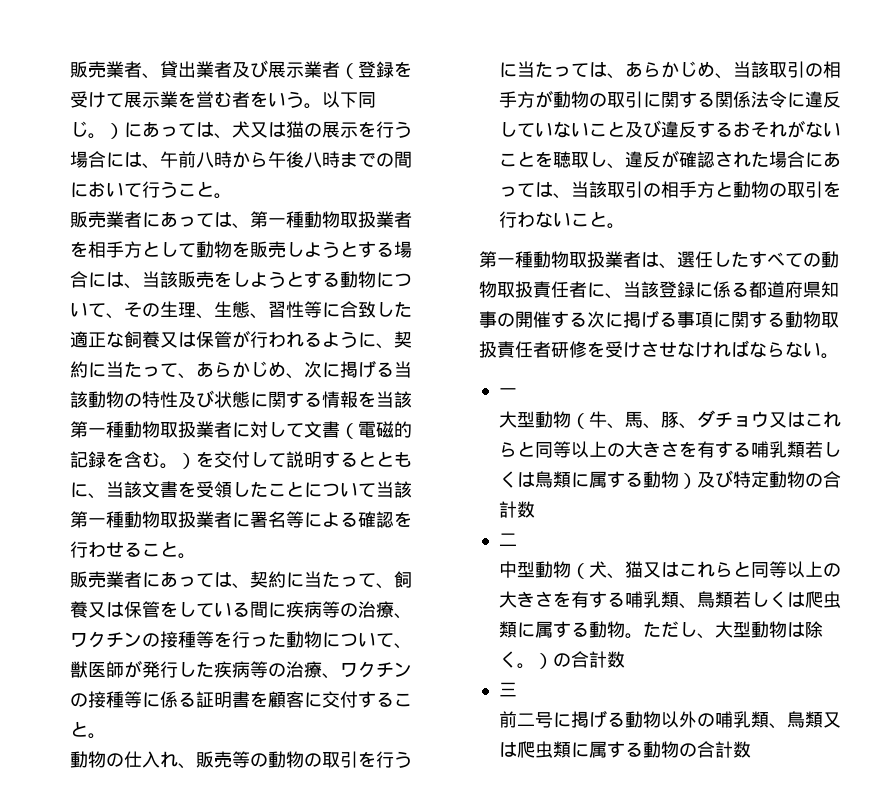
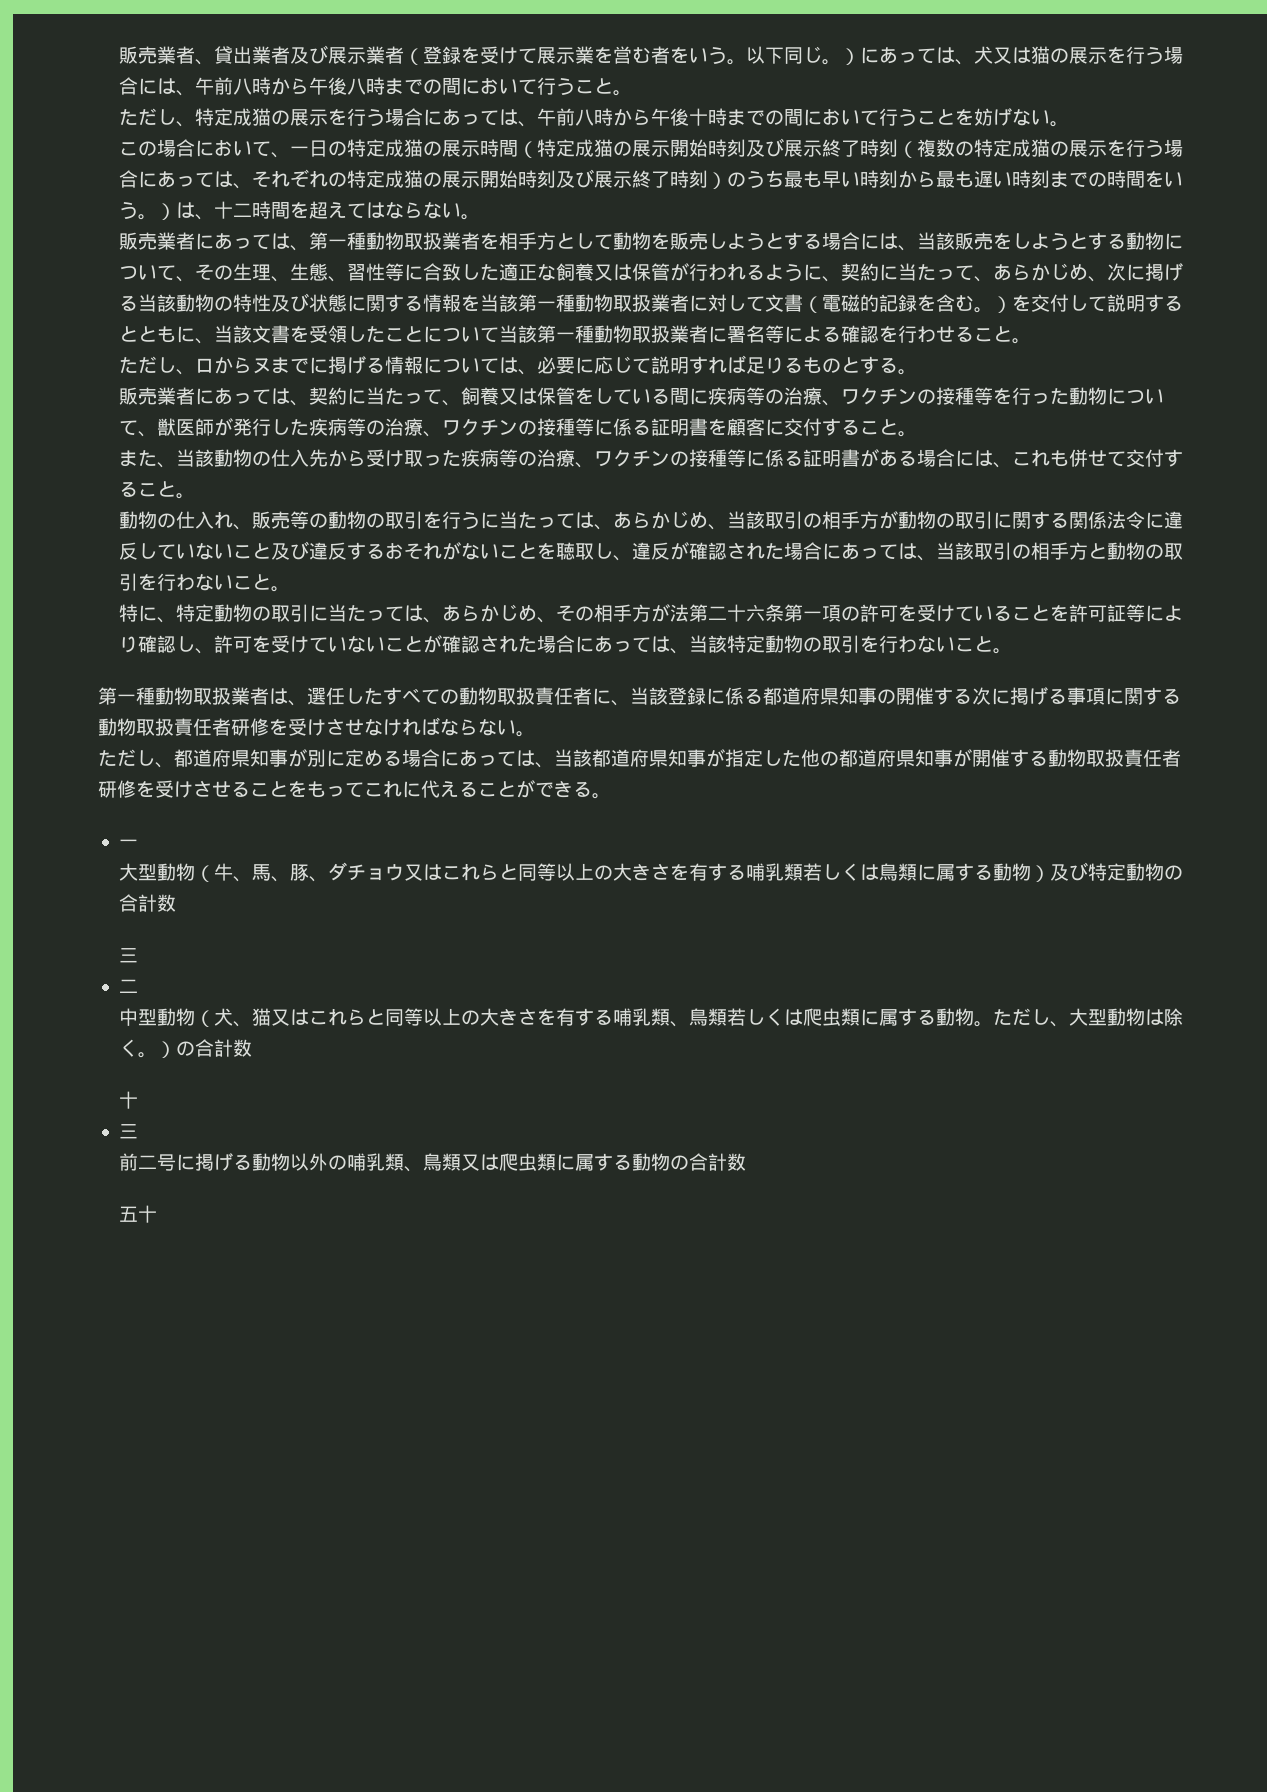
+ ただし、特定成猫の展示を行う場合にあっては、午前八時から午後十時までの間において行うことを妨げない。
+ この場合において、一日の特定成猫の展示時間（特定成猫の展示開始時刻及び展示終了時刻（複数の特定成猫の展示を行う場合にあっては、それぞれの特定成猫の展示開始時刻及び展示終了時刻）のうち最も早い時刻から最も遅い時刻までの時間をいう。）は、十二時間を超えてはならない。
+ ただし、ロからヌまでに掲げる情報については、必要に応じて説明すれば足りるものとする。
+ また、当該動物の仕入先から受け取った疾病等の治療、ワクチンの接種等に係る証明書がある場合には、これも併せて交付すること。
+ 特に、特定動物の取引に当たっては、あらかじめ、その相手方が法第二十六条第一項の許可を受けていることを許可証等により確認し、許可を受けていないことが確認された場合にあっては、当該特定動物の取引を行わないこと。
+ ただし、都道府県知事が別に定める場合にあっては、当該都道府県知事が指定した他の都道府県知事が開催する動物取扱責任者研修を受けさせることをもってこれに代えることができる。
  大型動物（牛、馬、豚、ダチョウ又はこれらと同等以上の大きさを有する哺乳類若しくは鳥類に属する動物）及び特定動物の合計数
+ 三
  ただし、大型動物は除く。）の合計数
+ 十
+ 五十

